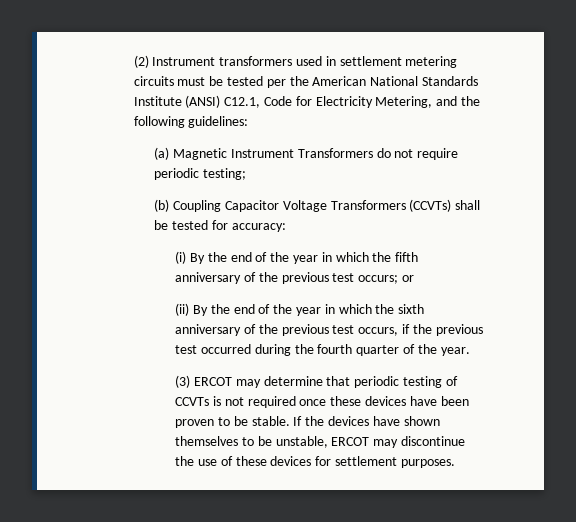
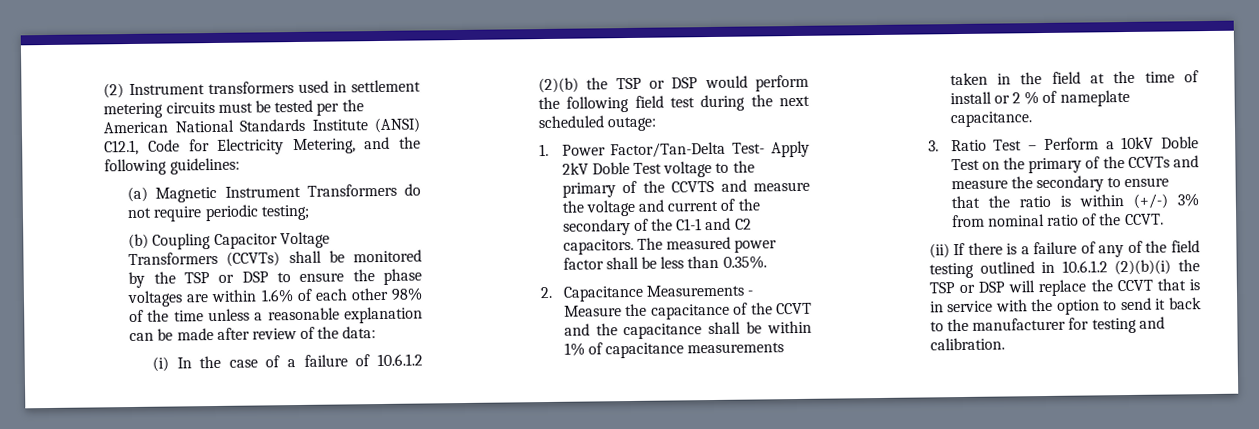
- (b) Coupling Capacitor Voltage Transformers (CCVTs) shall be tested for accuracy:
- (i) By the end of the year in which the fifth anniversary of the previous test occurs; or
- (ii) By the end of the year in which the sixth anniversary of the previous test occurs, if the previous test occurred during the fourth quarter of the year.
- (3) ERCOT may determine that periodic testing of CCVTs is not required once these devices have been proven to be stable. If the devices have shown themselves to be unstable, ERCOT may discontinue the use of these devices for settlement purposes.
+ (b) Coupling Capacitor Voltage Transformers (CCVTs) shall be monitored by the TSP or DSP to ensure the phase voltages are within 1.6% of each other 98% of the time unless a reasonable explanation can be made after review of the data:
+ (i) In the case of a failure of 10.6.1.2 (2)(b) the TSP or DSP would perform the following field test during the next scheduled outage:
+ 1. Power Factor/Tan-Delta Test- Apply 2kV Doble Test voltage to the primary of the CCVTS and measure the voltage and current of the secondary of the C1-1 and C2 capacitors. The measured power factor shall be less than 0.35%.
+ 2. Capacitance Measurements - Measure the capacitance of the CCVT and the capacitance shall be within 1% of capacitance measurements taken in the field at the time of install or 2 % of nameplate capacitance.
+ 3. Ratio Test – Perform a 10kV Doble Test on the primary of the CCVTs and measure the secondary to ensure that the ratio is within (+/-) 3% from nominal ratio of the CCVT.
+ (ii) If there is a failure of any of the field testing outlined in 10.6.1.2 (2)(b)(i) the TSP or DSP will replace the CCVT that is in service with the option to send it back to the manufacturer for testing and calibration.

